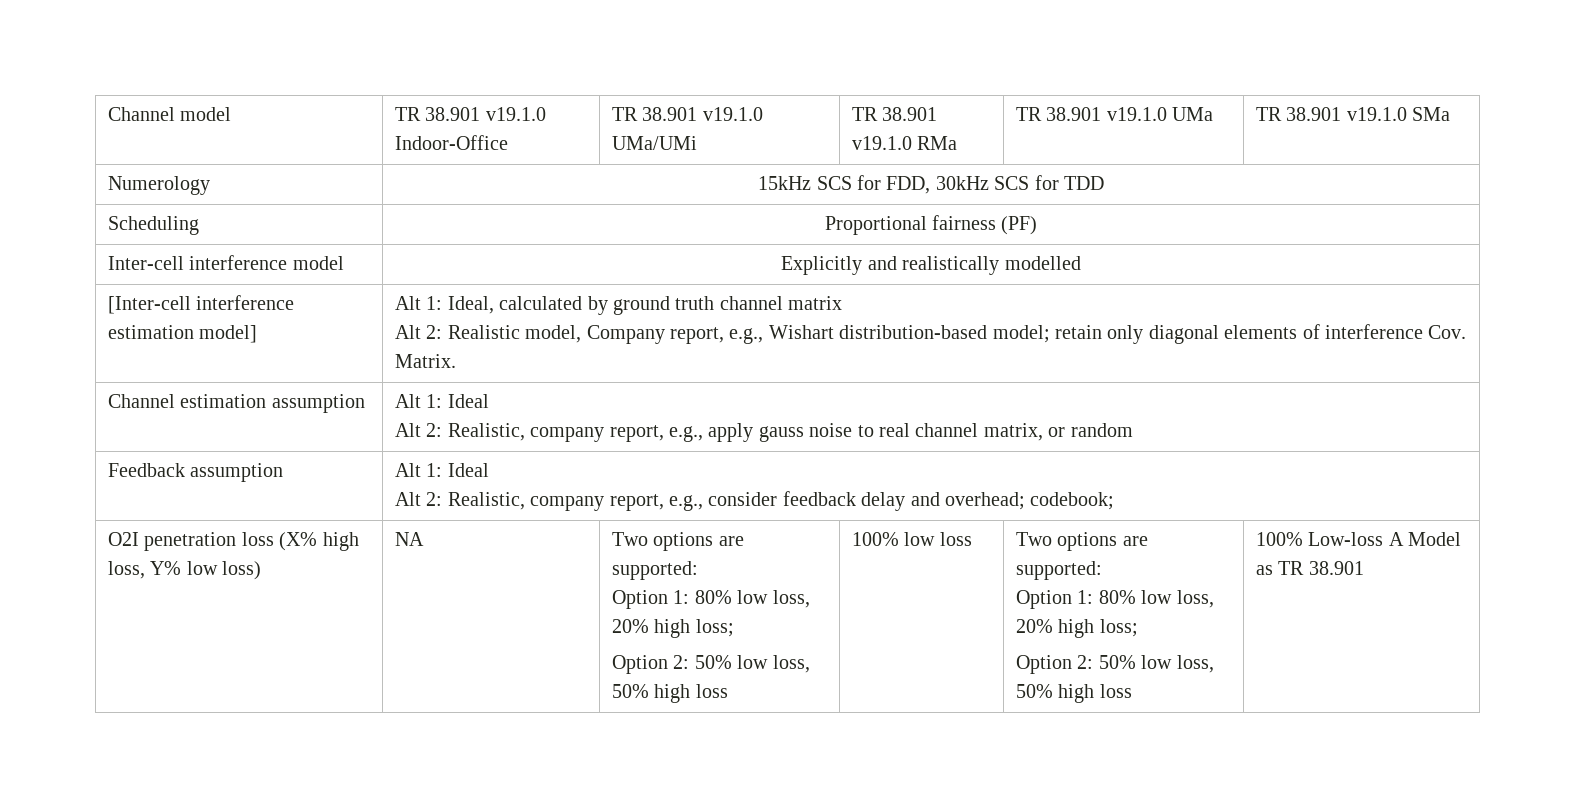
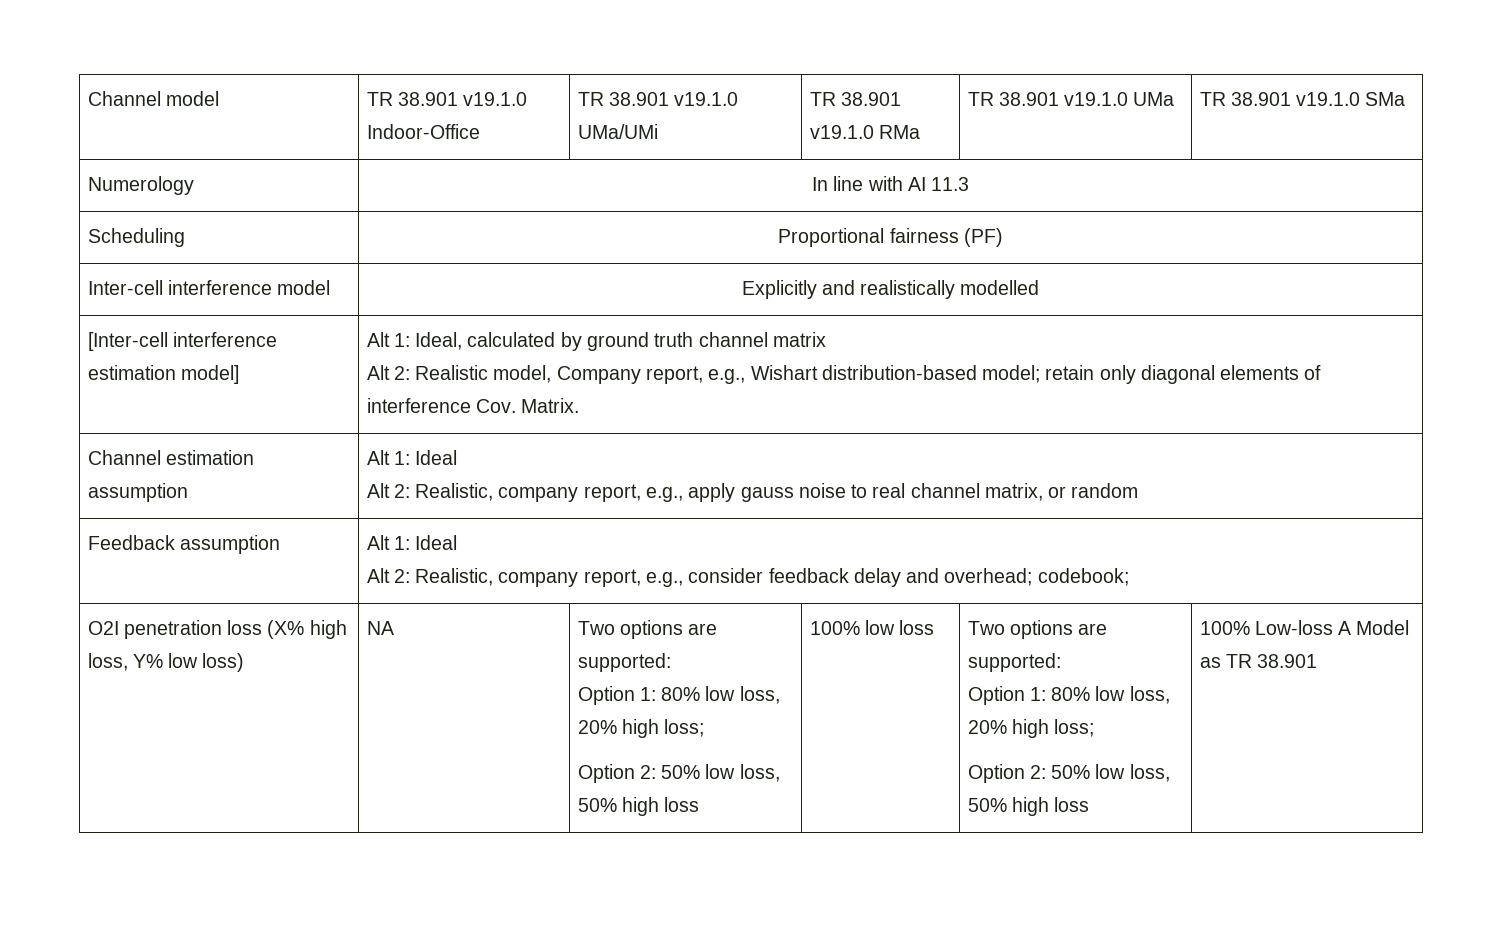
- Numerology | 15kHz SCS for FDD, 30kHz SCS for TDD
+ Numerology | In line with AI 11.3

